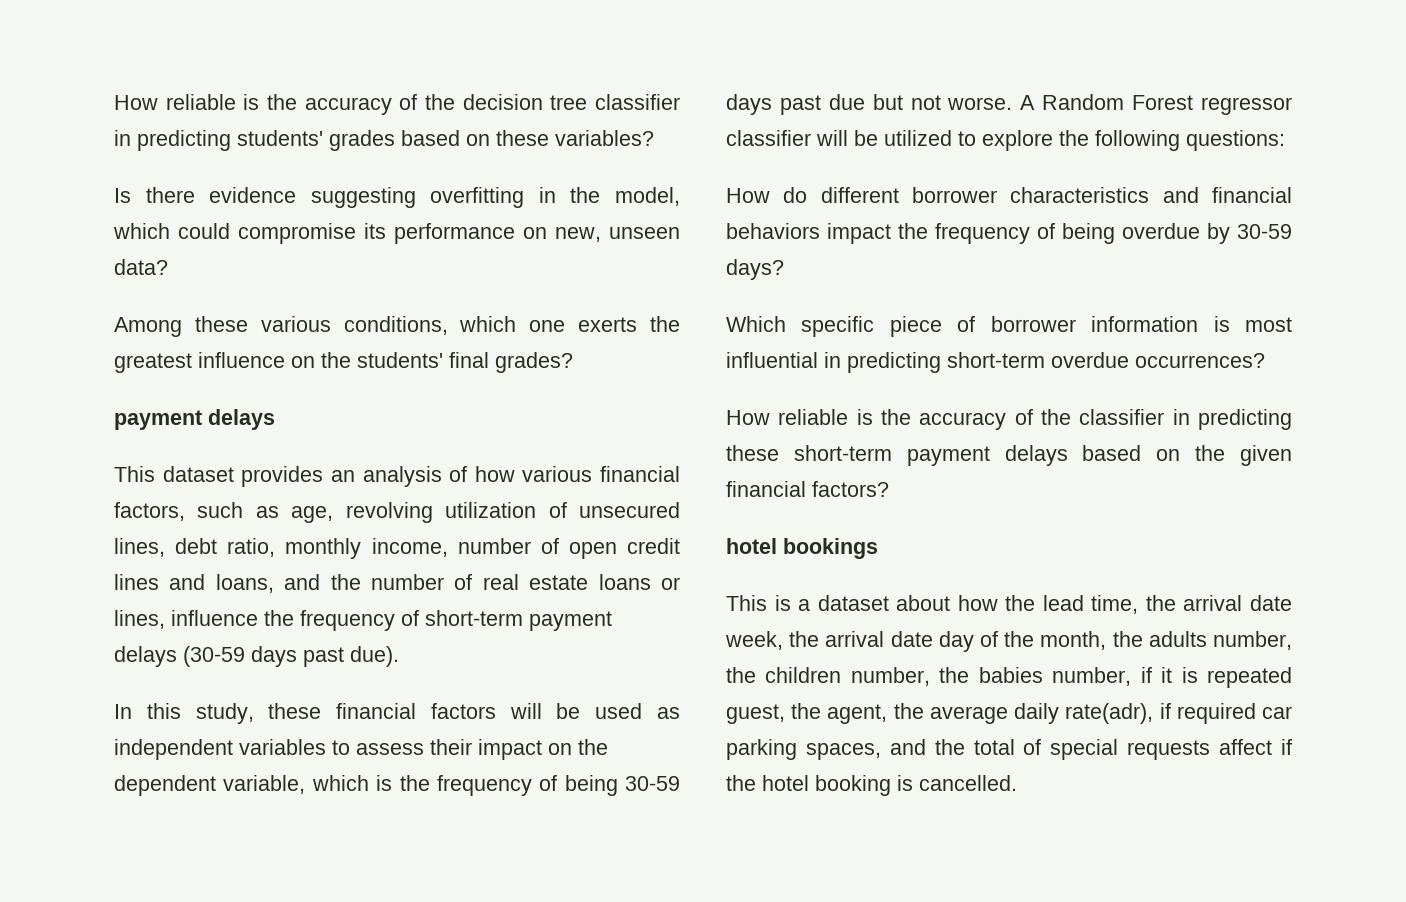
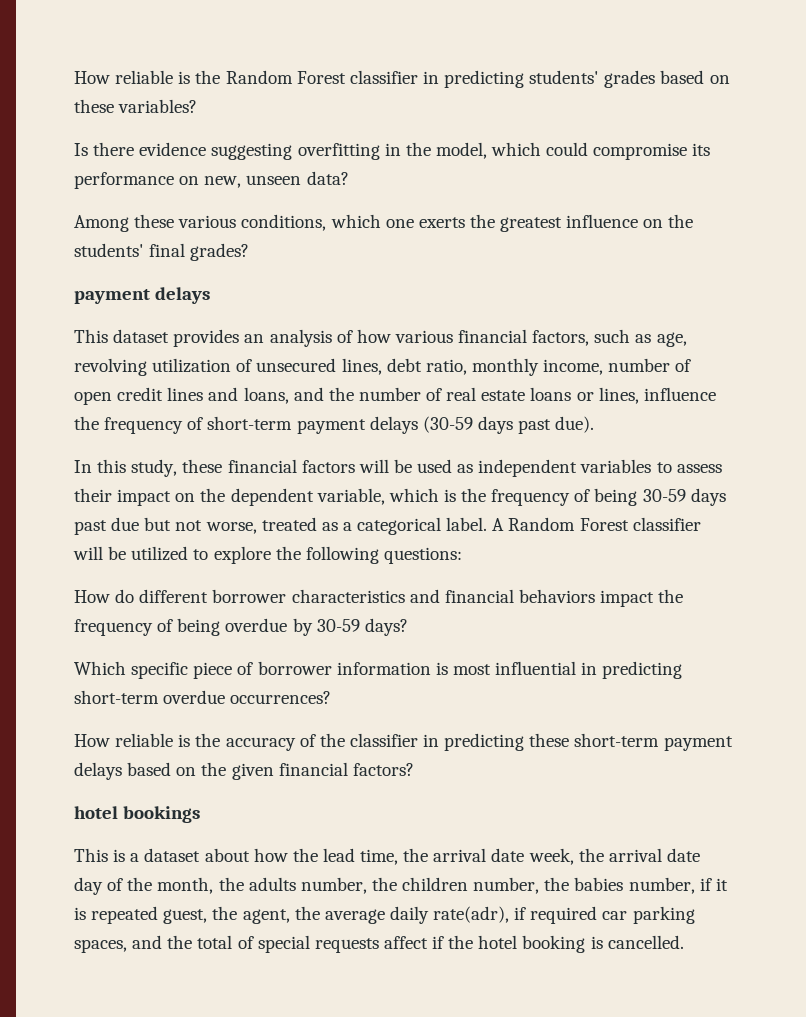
- How reliable is the accuracy of the decision tree classifier in predicting students' grades based on these variables?
+ How reliable is the Random Forest classifier in predicting students' grades based on these variables?
- In this study, these financial factors will be used as independent variables to assess their impact on the dependent variable, which is the frequency of being 30-59 days past due but not worse.
+ In this study, these financial factors will be used as independent variables to assess their impact on the dependent variable, which is the frequency of being 30-59 days past due but not worse, treated as a categorical label.
- A Random Forest regressor classifier will be utilized to explore the following questions:
+ A Random Forest classifier will be utilized to explore the following questions:

